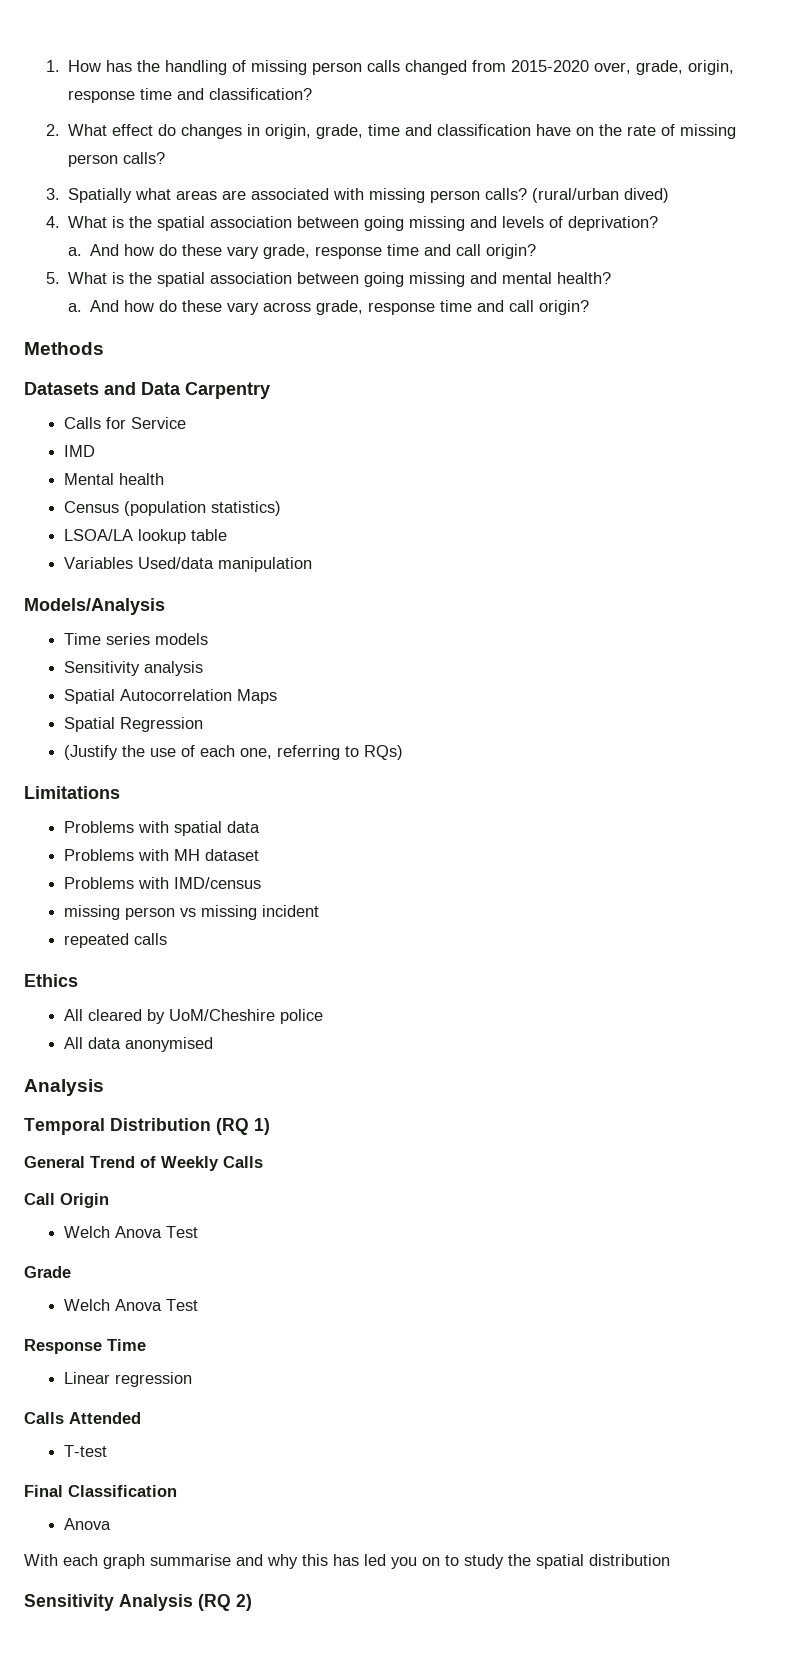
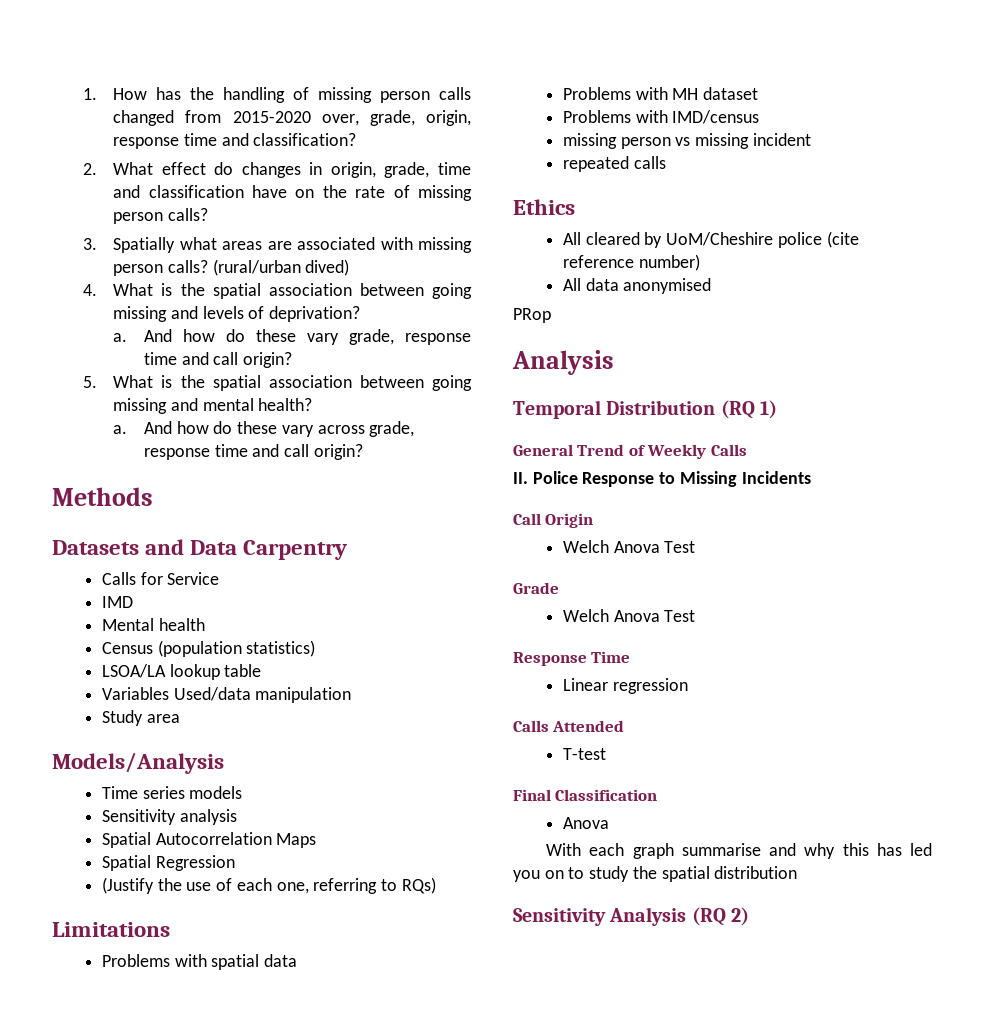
+ Study area
- All cleared by UoM/Cheshire police
+ All cleared by UoM/Cheshire police (cite reference number)
+ PRop
+ II. Police Response to Missing Incidents

